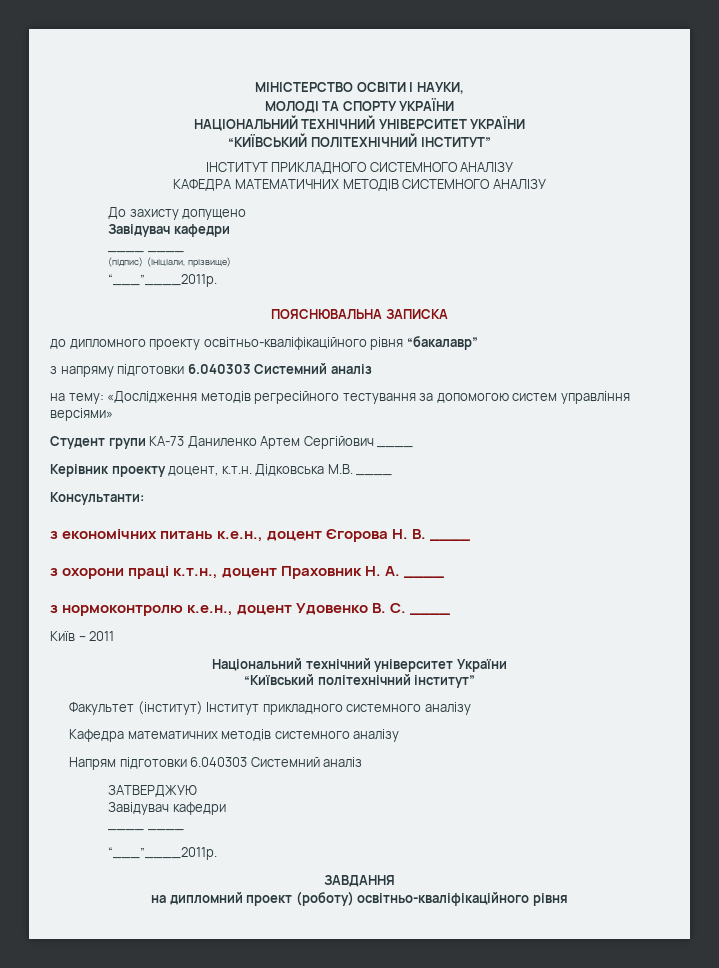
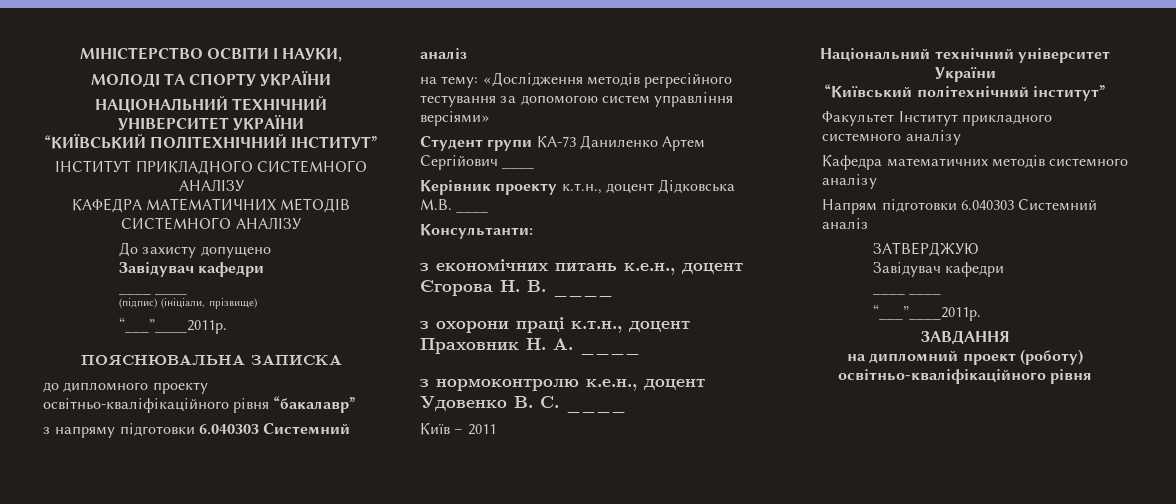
- Керівник проекту доцент, к.т.н. Дідковська М.В. ____
+ Керівник проекту к.т.н., доцент Дідковська М.В. ____
- Факультет (інститут) Інститут прикладного системного аналізу
+ Факультет Інститут прикладного системного аналізу

